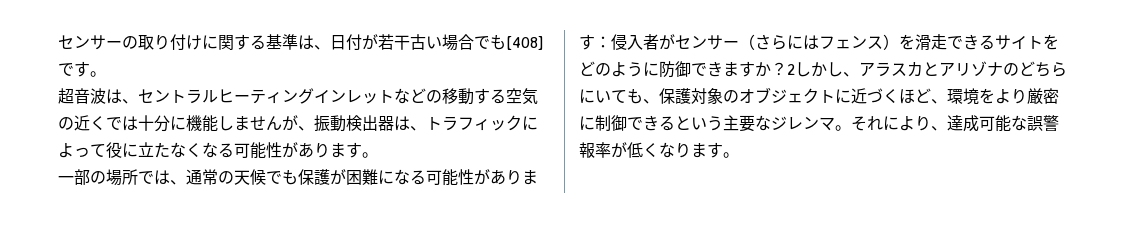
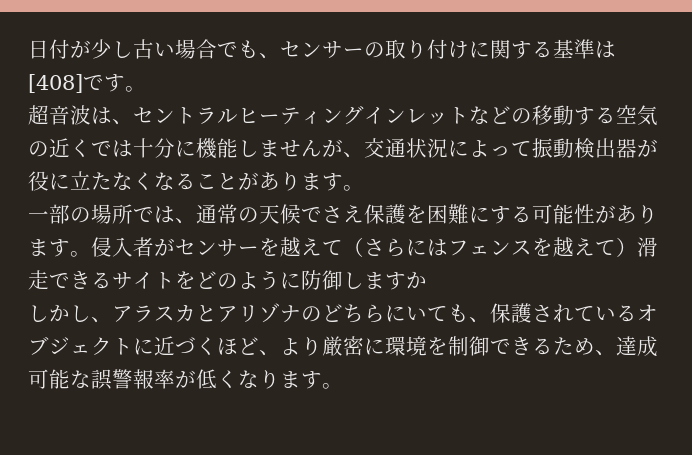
- センサーの取り付けに関する基準は、日付が若干古い場合でも[408]です。
+ 日付が少し古い場合でも、センサーの取り付けに関する基準は[408]です。
- 超音波は、セントラルヒーティングインレットなどの移動する空気の近くでは十分に機能しませんが、振動検出器は、トラフィックによって役に立たなくなる可能性があります。
+ 超音波は、セントラルヒーティングインレットなどの移動する空気の近くでは十分に機能しませんが、交通状況によって振動検出器が役に立たなくなることがあります。
- 一部の場所では、通常の天候でも保護が困難になる可能性があります：侵入者がセンサー（さらにはフェンス）を滑走できるサイトをどのように防御できますか？2しかし、アラスカとアリゾナのどちらにいても、保護対象のオブジェクトに近づくほど、環境をより厳密に制御できるという主要なジレンマ。それにより、達成可能な誤警報率が低くなります。
+ 一部の場所では、通常の天候でさえ保護を困難にする可能性があります。侵入者がセンサーを越えて（さらにはフェンスを越えて）滑走できるサイトをどのように防御しますか
+ しかし、アラスカとアリゾナのどちらにいても、保護されているオブジェクトに近づくほど、より厳密に環境を制御できるため、達成可能な誤警報率が低くなります。

